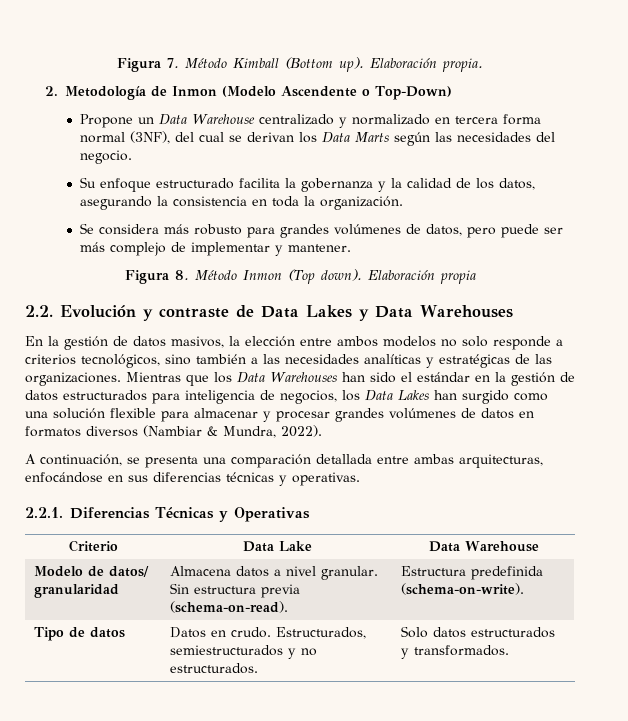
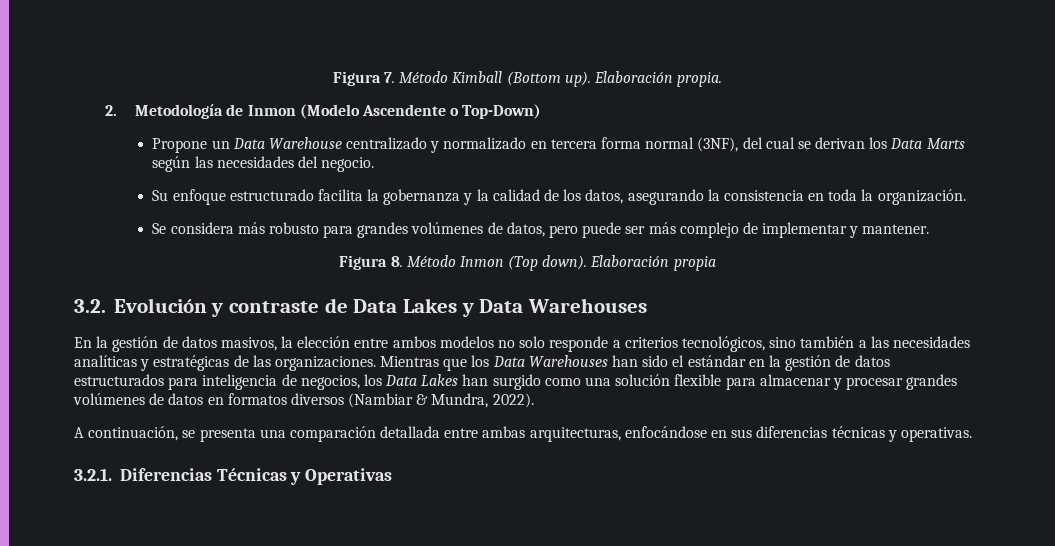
- 2.2. Evolución y contraste de Data Lakes y Data Warehouses
+ 3.2. Evolución y contraste de Data Lakes y Data Warehouses
- 2.2.1. Diferencias Técnicas y Operativas
+ 3.2.1. Diferencias Técnicas y Operativas
- Criterio | Data Lake | Data Warehouse
- Modelo de datos/ granularidad | Almacena datos a nivel granular. Sin estructura previa (schema-on-read). | Estructura predefinida (schema-on-write).
- Tipo de datos | Datos en crudo. Estructurados, semiestructurados y no estructurados. | Solo datos estructurados y transformados.

